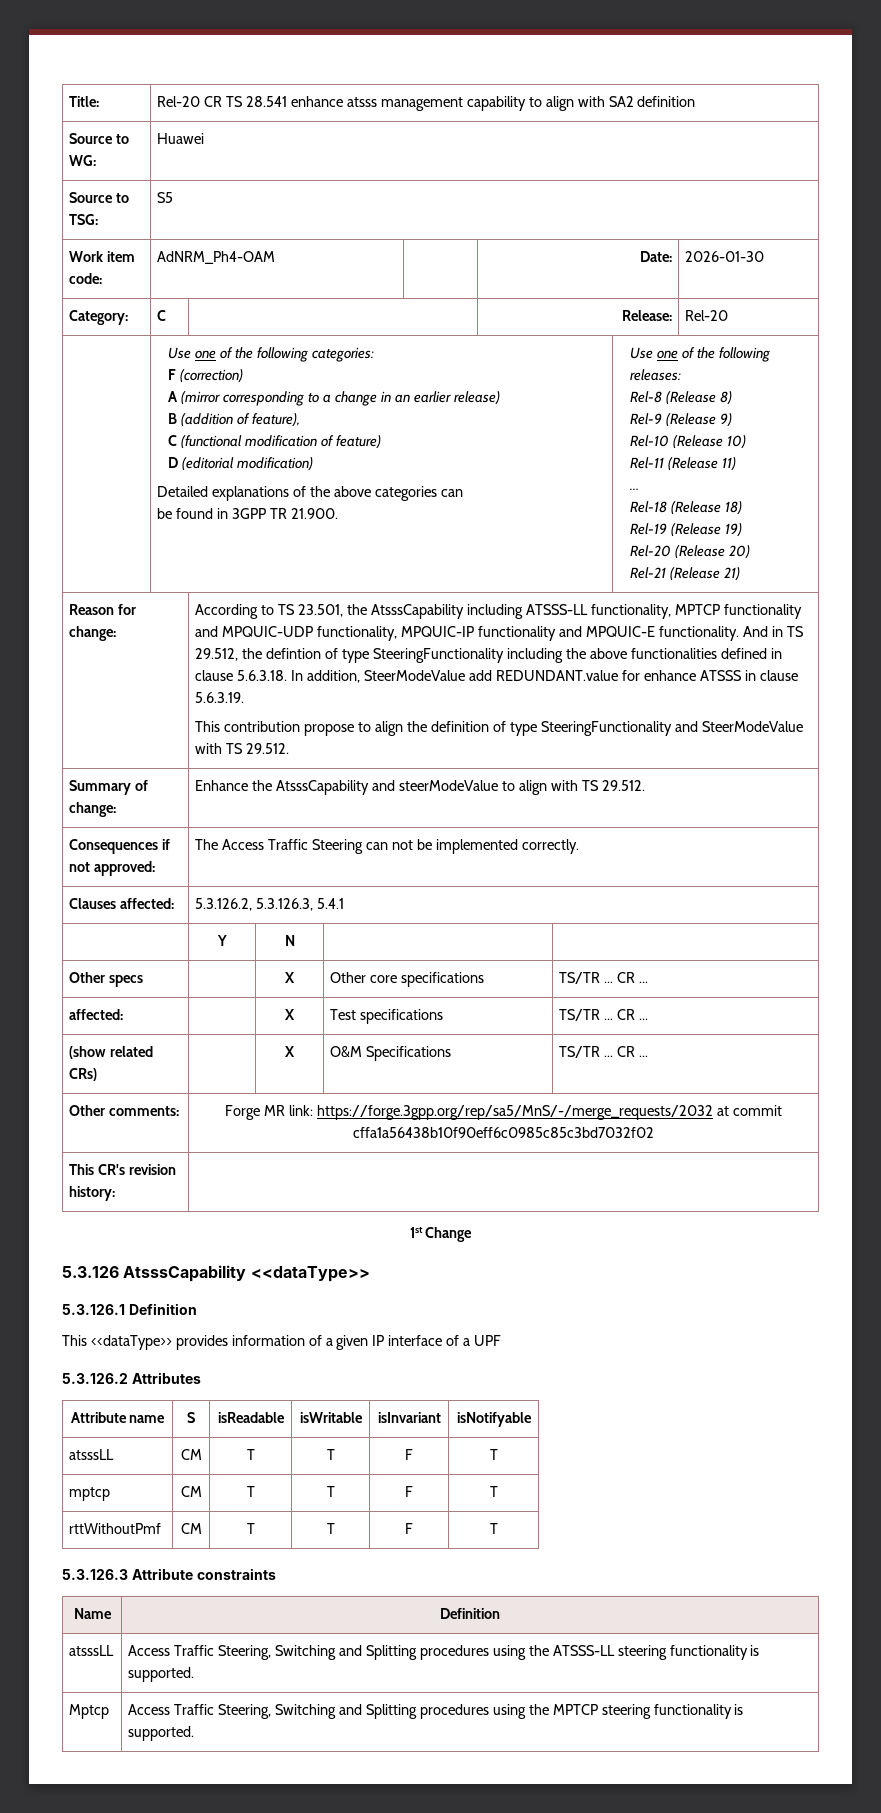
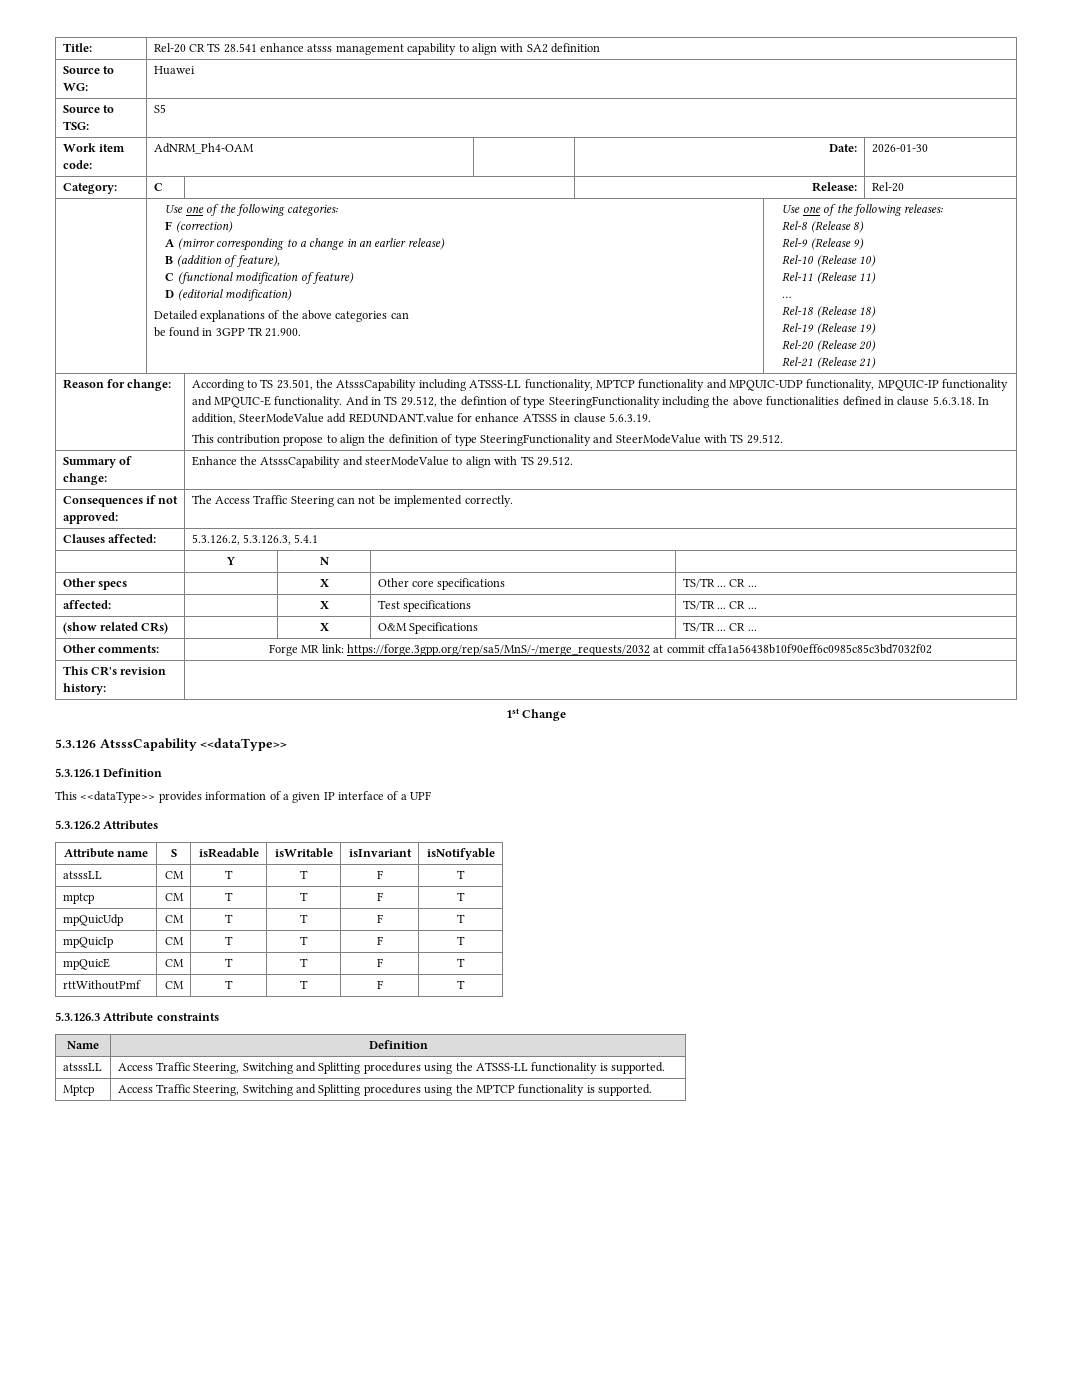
+ mpQuicUdp | CM | T | T | F | T
+ mpQuicIp | CM | T | T | F | T
+ mpQuicE | CM | T | T | F | T
- atsssLL | Access Traffic Steering, Switching and Splitting procedures using the ATSSS-LL steering functionality is supported.
+ atsssLL | Access Traffic Steering, Switching and Splitting procedures using the ATSSS-LL functionality is supported.
- Mptcp | Access Traffic Steering, Switching and Splitting procedures using the MPTCP steering functionality is supported.
+ Mptcp | Access Traffic Steering, Switching and Splitting procedures using the MPTCP functionality is supported.

